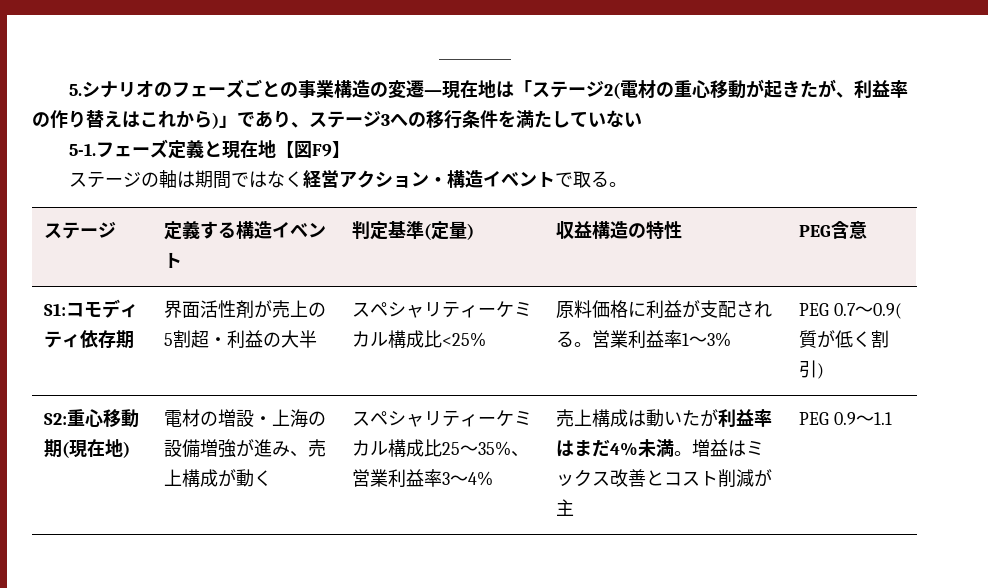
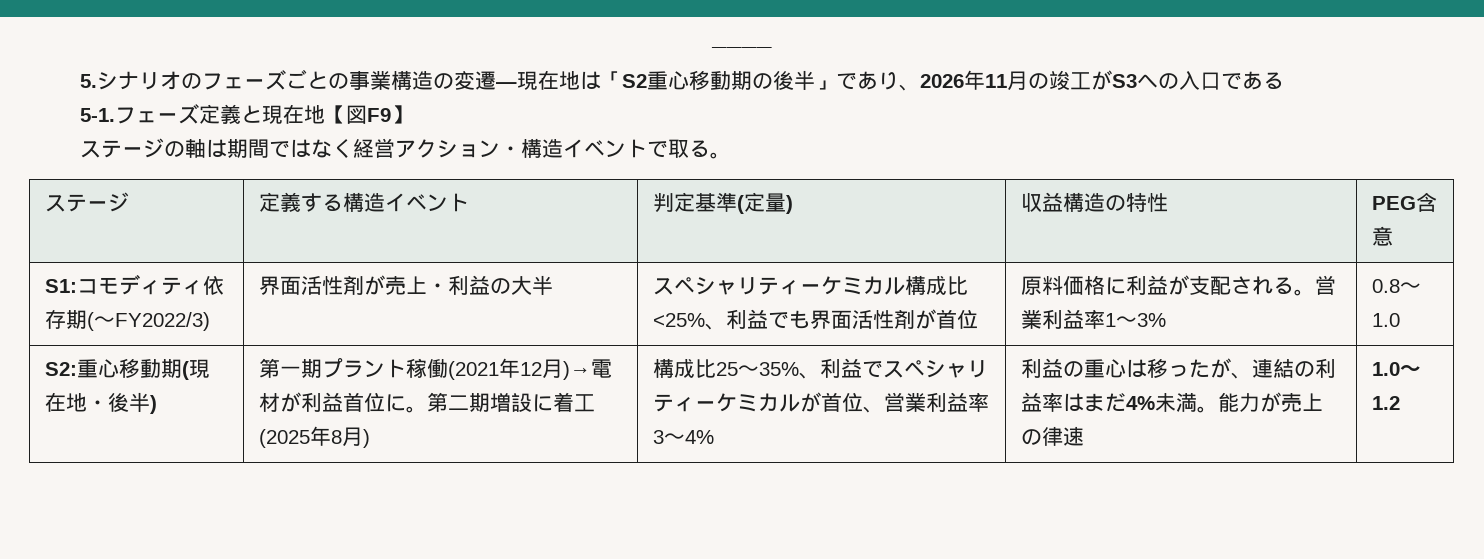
- 5.シナリオのフェーズごとの事業構造の変遷—現在地は「ステージ2(電材の重心移動が起きたが、利益率の作り替えはこれから)」であり、ステージ3への移行条件を満たしていない
+ 5.シナリオのフェーズごとの事業構造の変遷—現在地は「S2重心移動期の後半」であり、2026年11月の竣工がS3への入口である
- S1:コモディティ依存期
+ S1:コモディティ依存期(〜FY2022/3)
- 界面活性剤が売上の5割超・利益の大半
+ 界面活性剤が売上・利益の大半
- スペシャリティーケミカル構成比<25%
+ スペシャリティーケミカル構成比<25%、利益でも界面活性剤が首位
- PEG 0.7〜0.9(質が低く割引)
+ 0.8〜1.0
- S2:重心移動期(現在地) | 電材の増設・上海の設備増強が進み、売上構成が動く | スペシャリティーケミカル構成比25〜35%、営業利益率3〜4%
+ S2:重心移動期(現在地・後半) | 第一期プラント稼働(2021年12月)→電材が利益首位に。第二期増設に着工(2025年8月) | 構成比25〜35%、利益でスペシャリティーケミカルが首位、営業利益率3〜4%
- 売上構成は動いたが利益率はまだ4%未満。
+ 利益の重心は移ったが、連結の利益率はまだ4%未満。
- 増益はミックス改善とコスト削減が主 | PEG 0.9〜1.1
+ 能力が売上の律速 | 1.0〜1.2

